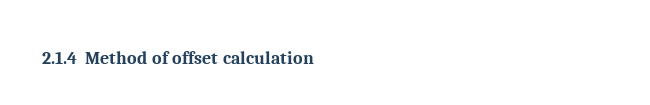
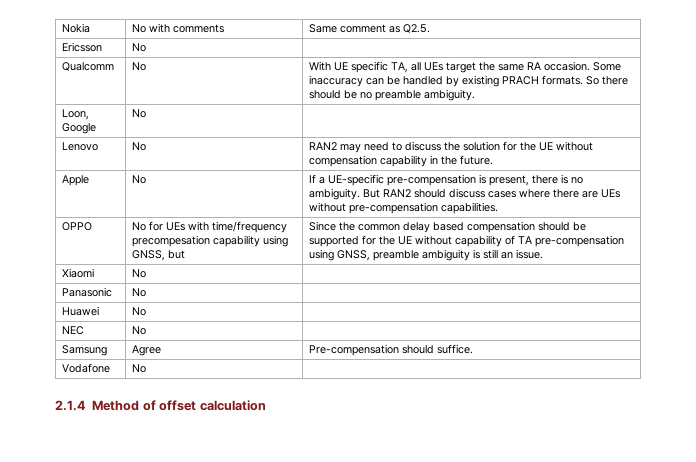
+ Nokia | No with comments | Same comment as Q2.5.
+ Ericsson | No |
+ Qualcomm | No | With UE specific TA, all UEs target the same RA occasion. Some inaccuracy can be handled by existing PRACH formats. So there should be no preamble ambiguity.
+ Loon, Google | No |
+ Lenovo | No | RAN2 may need to discuss the solution for the UE without compensation capability in the future.
+ Apple | No | If a UE-specific pre-compensation is present, there is no ambiguity. But RAN2 should discuss cases where there are UEs without pre-compensation capabilities.
+ OPPO | No for UEs with time/frequency precompesation capability using GNSS, but | Since the common delay based compensation should be supported for the UE without capability of TA pre-compensation using GNSS, preamble ambiguity is still an issue.
+ Xiaomi | No |
+ Panasonic | No |
+ Huawei | No |
+ NEC | No |
+ Samsung | Agree | Pre-compensation should suffice.
+ Vodafone | No |

